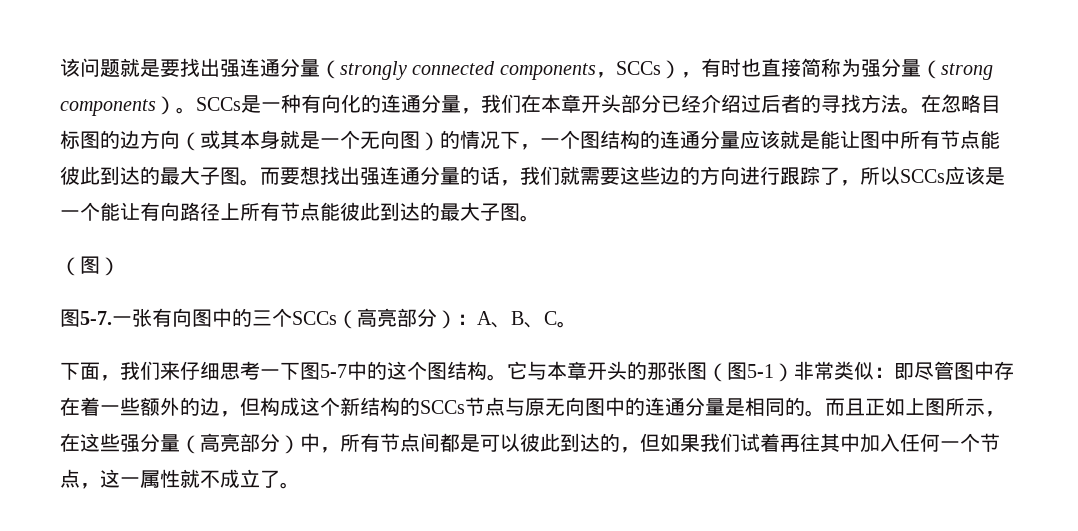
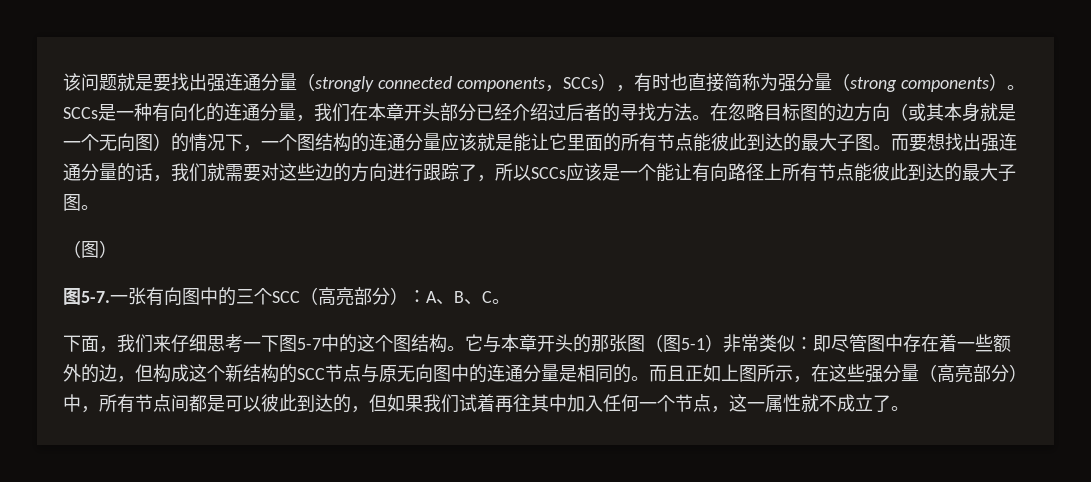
- 在忽略目标图的边方向（或其本身就是一个无向图）的情况下，一个图结构的连通分量应该就是能让图中所有节点能彼此到达的最大子图。
+ 在忽略目标图的边方向（或其本身就是一个无向图）的情况下，一个图结构的连通分量应该就是能让它里面的所有节点能彼此到达的最大子图。
- 而要想找出强连通分量的话，我们就需要这些边的方向进行跟踪了，所以SCCs应该是一个能让有向路径上所有节点能彼此到达的最大子图。
+ 而要想找出强连通分量的话，我们就需要对这些边的方向进行跟踪了，所以SCCs应该是一个能让有向路径上所有节点能彼此到达的最大子图。
- 一张有向图中的三个SCCs（高亮部分）：A、B、C。
+ 一张有向图中的三个SCC（高亮部分）：A、B、C。
- 它与本章开头的那张图（图5-1）非常类似：即尽管图中存在着一些额外的边，但构成这个新结构的SCCs节点与原无向图中的连通分量是相同的。
+ 它与本章开头的那张图（图5-1）非常类似：即尽管图中存在着一些额外的边，但构成这个新结构的SCC节点与原无向图中的连通分量是相同的。

